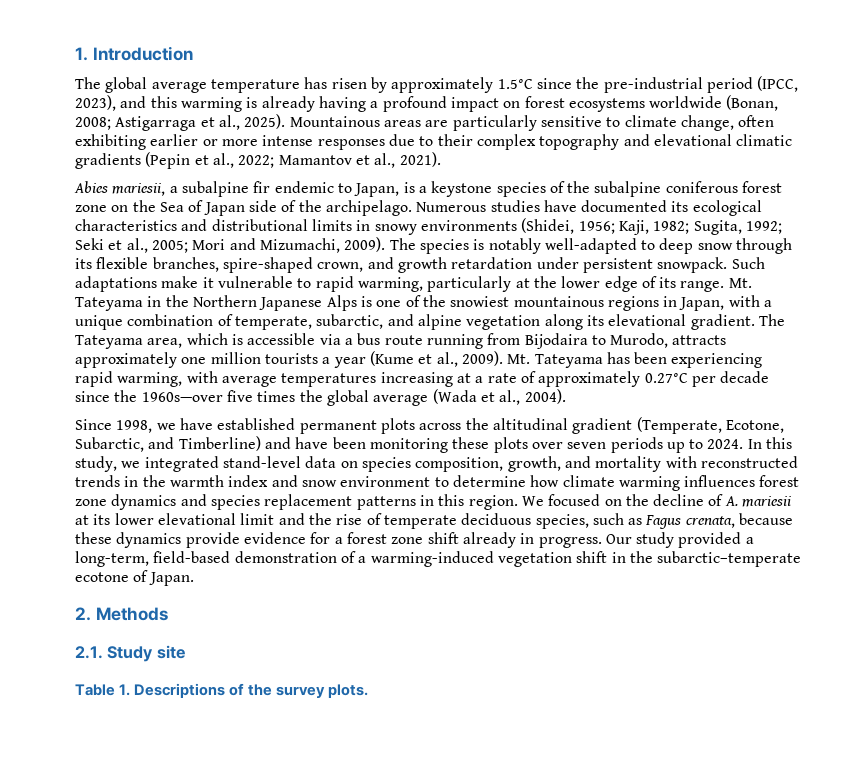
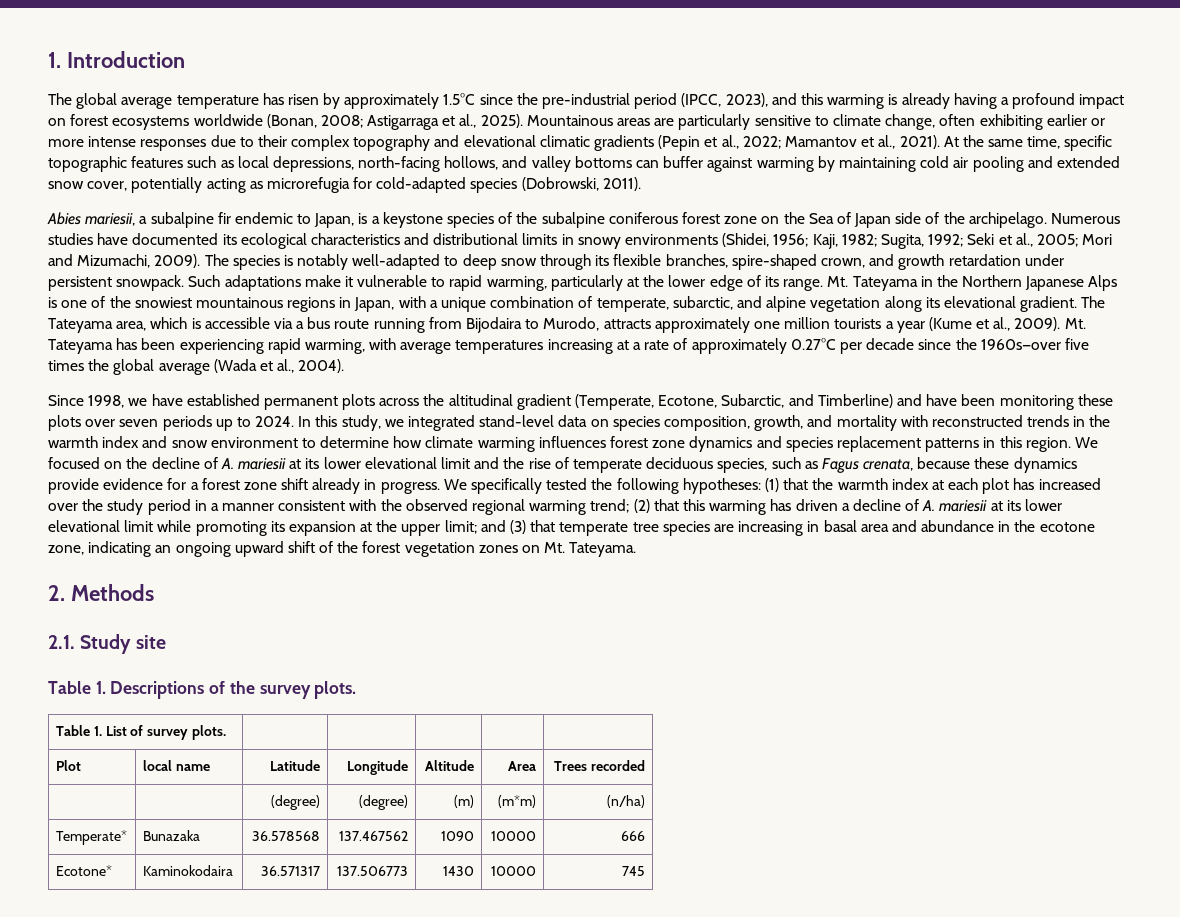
+ At the same time, specific topographic features such as local depressions, north-facing hollows, and valley bottoms can buffer against warming by maintaining cold air pooling and extended snow cover, potentially acting as microrefugia for cold-adapted species (Dobrowski, 2011).
- Our study provided a long-term, field-based demonstration of a warming-induced vegetation shift in the subarctic–temperate ecotone of Japan.
+ We specifically tested the following hypotheses: (1) that the warmth index at each plot has increased over the study period in a manner consistent with the observed regional warming trend; (2) that this warming has driven a decline of A. mariesii at its lower elevational limit while promoting its expansion at the upper limit; and (3) that temperate tree species are increasing in basal area and abundance in the ecotone zone, indicating an ongoing upward shift of the forest vegetation zones on Mt. Tateyama.
+ Table 1. List of survey plots. | | | | |
+ Plot | local name | Latitude | Longitude | Altitude | Area | Trees recorded
+ | | (degree) | (degree) | (m) | (m*m) | (n/ha)
+ Temperate* | Bunazaka | 36.578568 | 137.467562 | 1090 | 10000 | 666
+ Ecotone* | Kaminokodaira | 36.571317 | 137.506773 | 1430 | 10000 | 745

